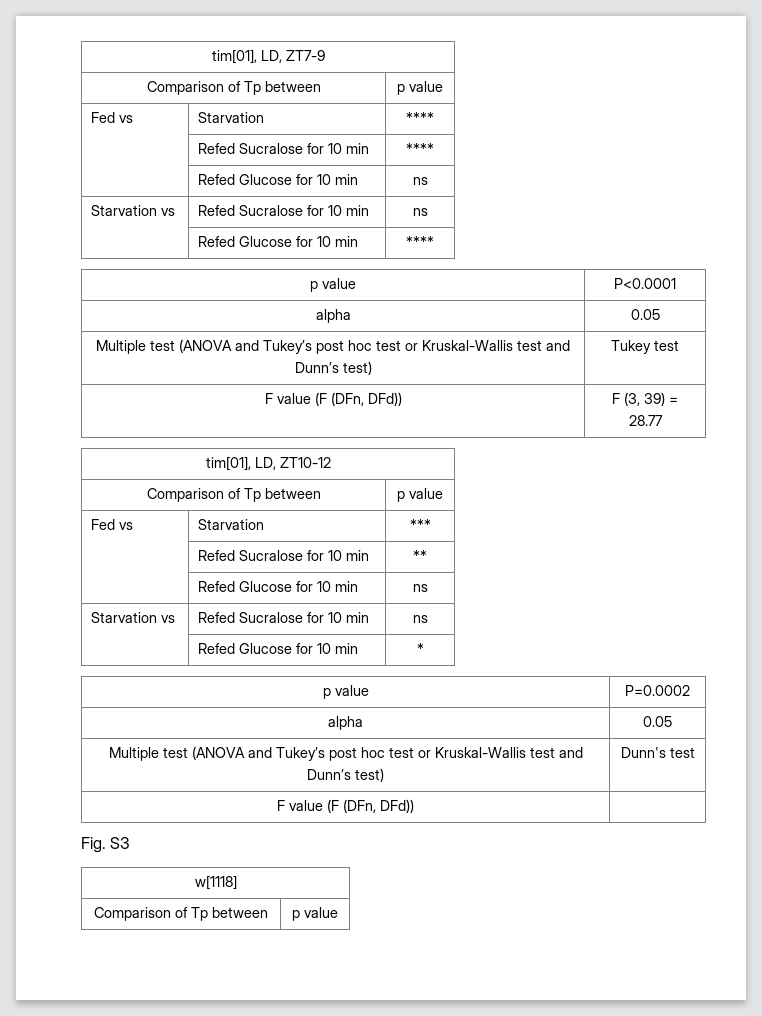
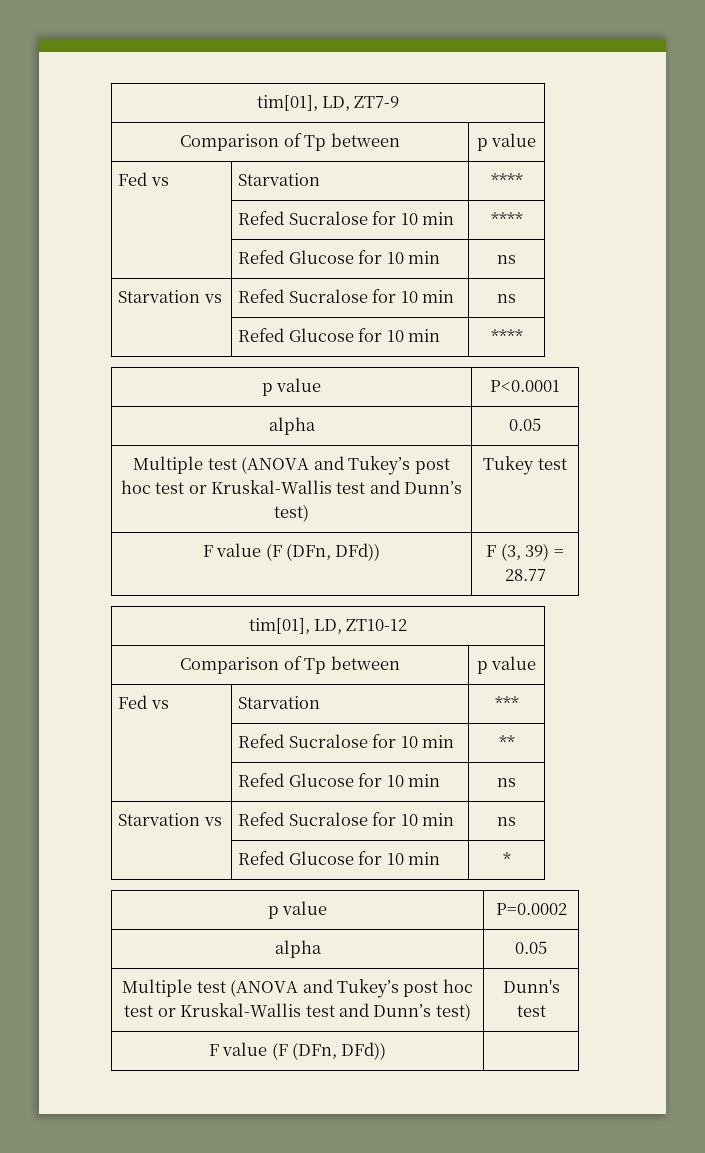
- Fig. S3
- w[1118]
- Comparison of Tp between | p value

